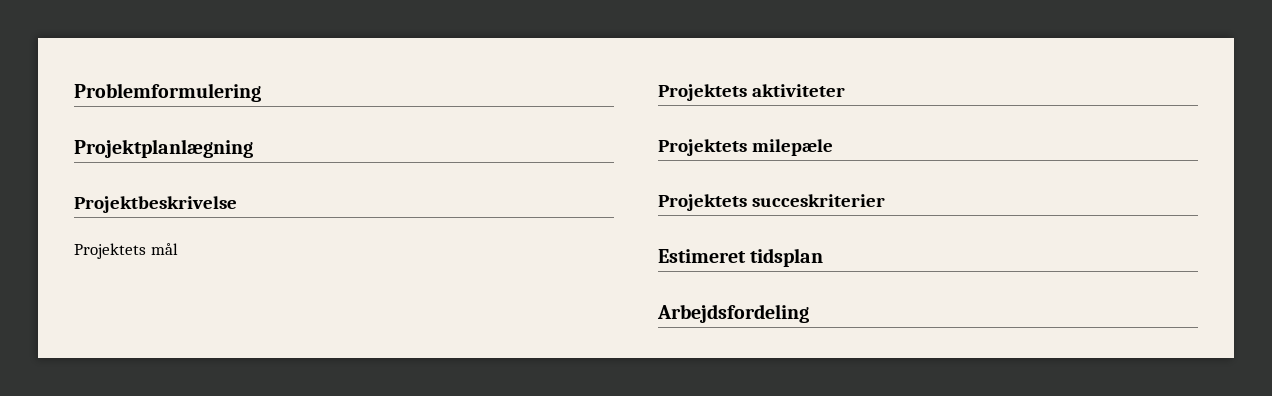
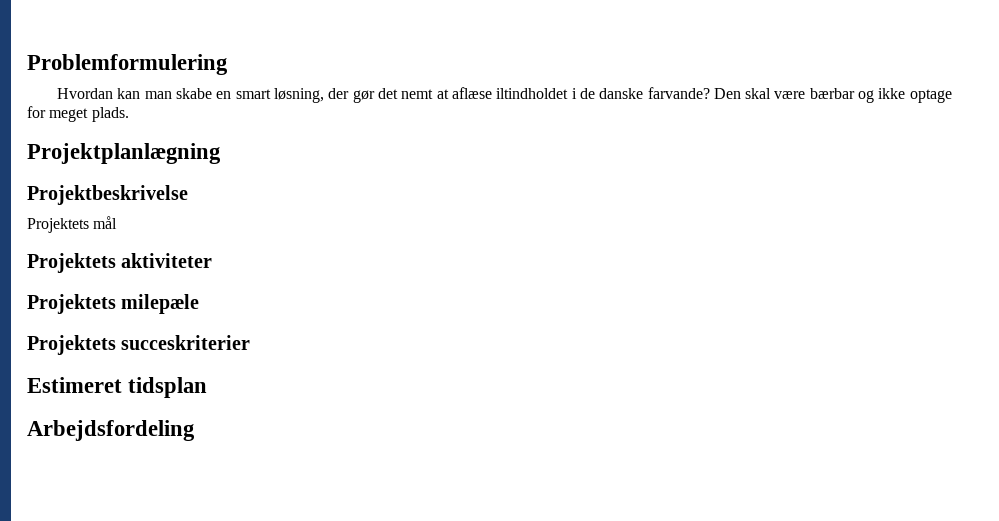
+ Hvordan kan man skabe en smart løsning, der gør det nemt at aflæse iltindholdet i de danske farvande? Den skal være bærbar og ikke optage for meget plads.

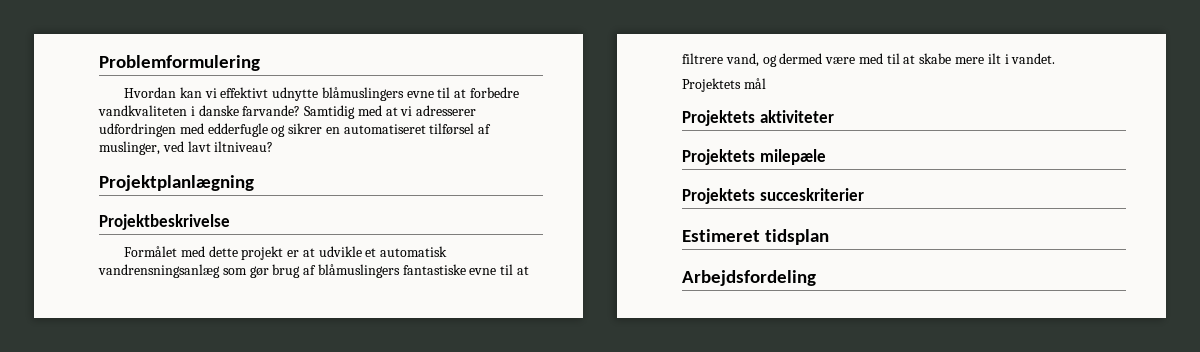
- Hvordan kan man skabe en smart løsning, der gør det nemt at aflæse iltindholdet i de danske farvande? Den skal være bærbar og ikke optage for meget plads.
+ Hvordan kan vi effektivt udnytte blåmuslingers evne til at forbedre vandkvaliteten i danske farvande? Samtidig med at vi adresserer udfordringen med edderfugle og sikrer en automatiseret tilførsel af muslinger, ved lavt iltniveau?
  Projektplanlægning
  Projektbeskrivelse
+ Formålet med dette projekt er at udvikle et automatisk vandrensningsanlæg som gør brug af blåmuslingers fantastiske evne til at filtrere vand, og dermed være med til at skabe mere ilt i vandet.

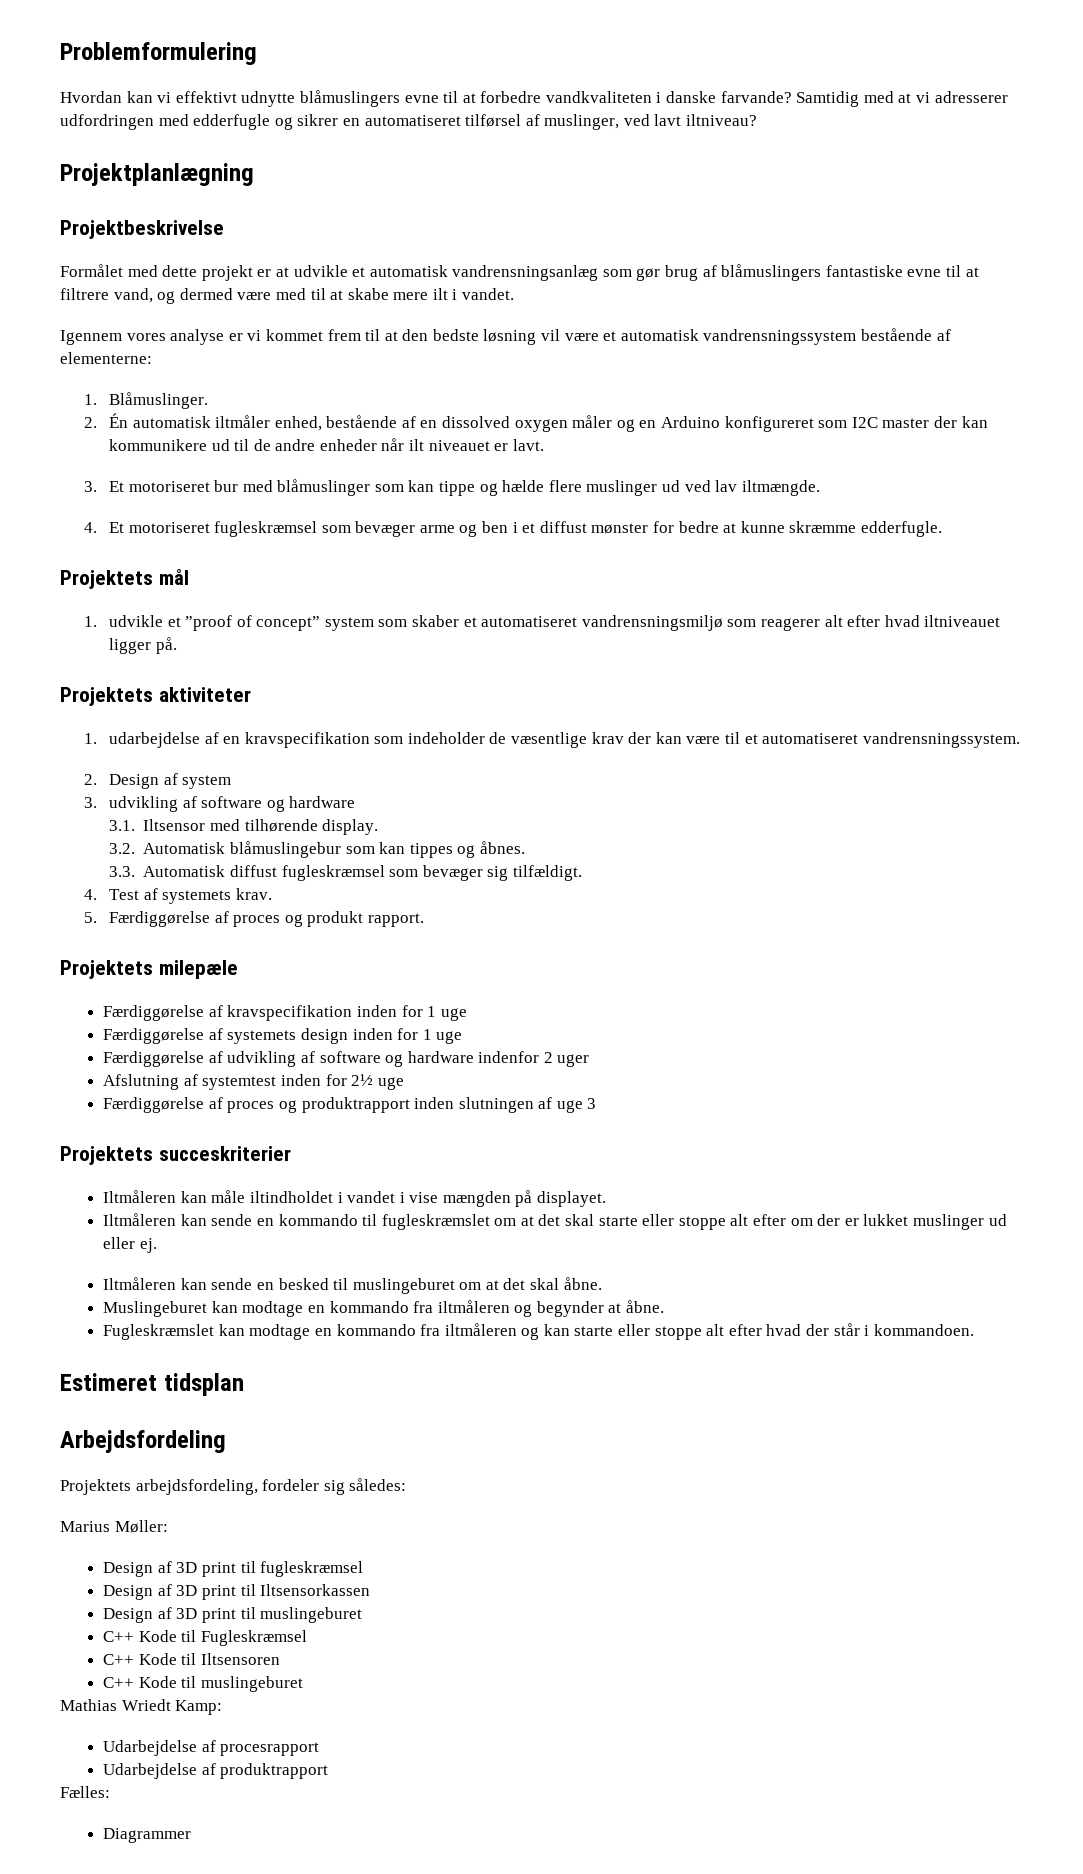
+ Igennem vores analyse er vi kommet frem til at den bedste løsning vil være et automatisk vandrensningssystem bestående af elementerne:
+ 1. Blåmuslinger.
+ 2. Én automatisk iltmåler enhed, bestående af en dissolved oxygen måler og en Arduino konfigureret som I2C master der kan kommunikere ud til de andre enheder når ilt niveauet er lavt.
+ 3. Et motoriseret bur med blåmuslinger som kan tippe og hælde flere muslinger ud ved lav iltmængde.
+ 4. Et motoriseret fugleskræmsel som bevæger arme og ben i et diffust mønster for bedre at kunne skræmme edderfugle.
  Projektets mål
+ 1. udvikle et ”proof of concept” system som skaber et automatiseret vandrensningsmiljø som reagerer alt efter hvad iltniveauet ligger på.
  Projektets aktiviteter
+ 1. udarbejdelse af en kravspecifikation som indeholder de væsentlige krav der kan være til et automatiseret vandrensningssystem.
+ 2. Design af system
+ 3. udvikling af software og hardware
+ 3.1. Iltsensor med tilhørende display.
+ 3.2. Automatisk blåmuslingebur som kan tippes og åbnes.
+ 3.3. Automatisk diffust fugleskræmsel som bevæger sig tilfældigt.
+ 4. Test af systemets krav.
+ 5. Færdiggørelse af proces og produkt rapport.
  Projektets milepæle
+ Færdiggørelse af kravspecifikation inden for 1 uge
+ Færdiggørelse af systemets design inden for 1 uge
+ Færdiggørelse af udvikling af software og hardware indenfor 2 uger
+ Afslutning af systemtest inden for 2½ uge
+ Færdiggørelse af proces og produktrapport inden slutningen af uge 3
  Projektets succeskriterier
+ Iltmåleren kan måle iltindholdet i vandet i vise mængden på displayet.
+ Iltmåleren kan sende en kommando til fugleskræmslet om at det skal starte eller stoppe alt efter om der er lukket muslinger ud eller ej.
+ Iltmåleren kan sende en besked til muslingeburet om at det skal åbne.
+ Muslingeburet kan modtage en kommando fra iltmåleren og begynder at åbne.
+ Fugleskræmslet kan modtage en kommando fra iltmåleren og kan starte eller stoppe alt efter hvad der står i kommandoen.
  Estimeret tidsplan
  Arbejdsfordeling
+ Projektets arbejdsfordeling, fordeler sig således:
+ Marius Møller:
+ Design af 3D print til fugleskræmsel
+ Design af 3D print til Iltsensorkassen
+ Design af 3D print til muslingeburet
+ C++ Kode til Fugleskræmsel
+ C++ Kode til Iltsensoren
+ C++ Kode til muslingeburet
+ Mathias Wriedt Kamp:
+ Udarbejdelse af procesrapport
+ Udarbejdelse af produktrapport
+ Fælles:
+ Diagrammer

